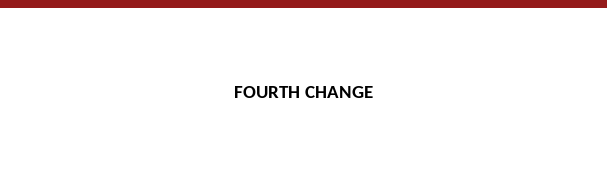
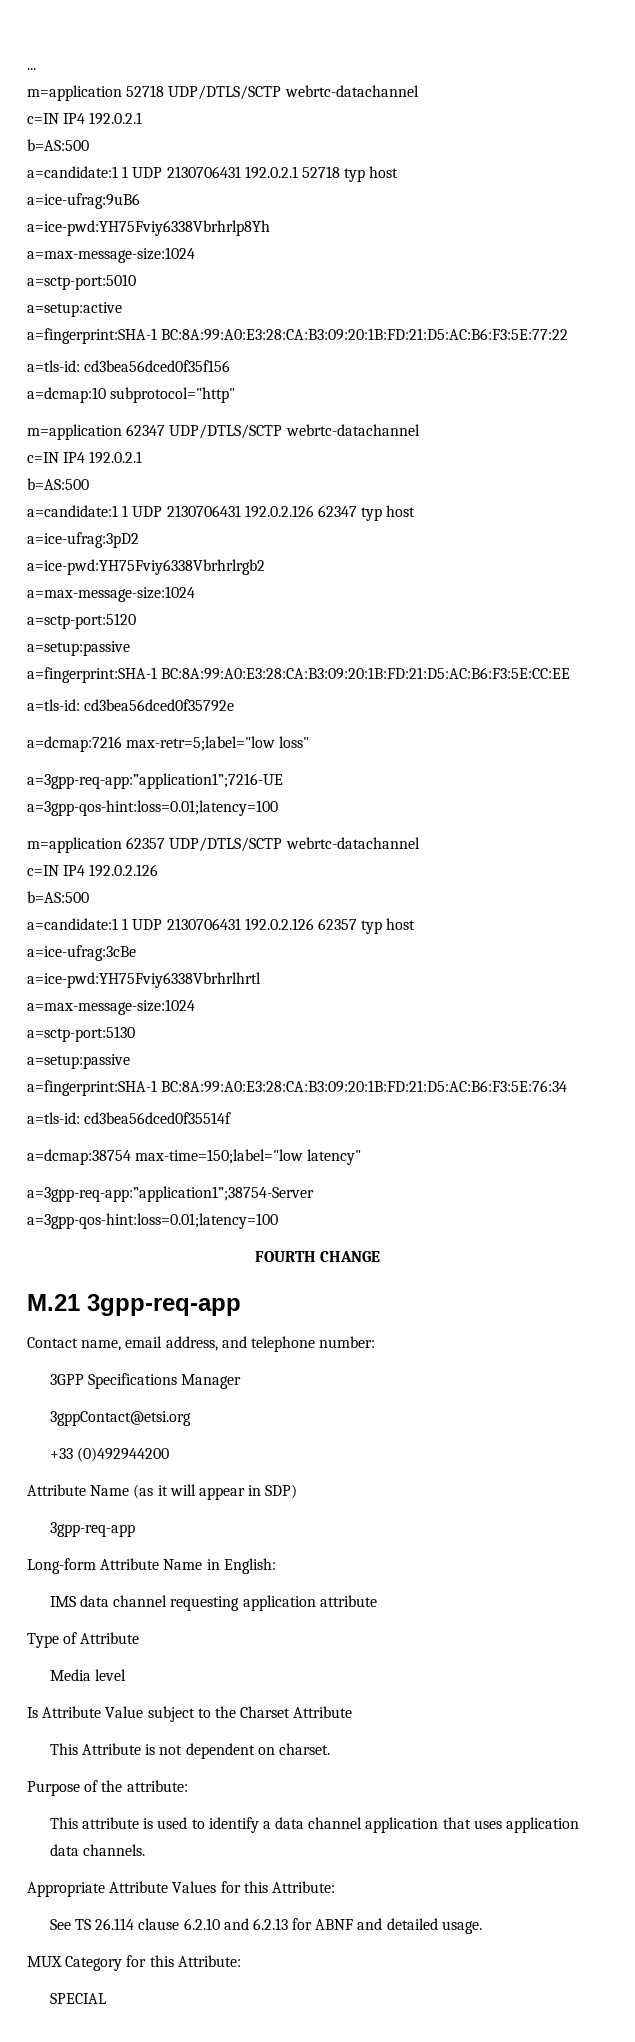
+ ...
+ m=application 52718 UDP/DTLS/SCTP webrtc-datachannel
+ c=IN IP4 192.0.2.1
+ b=AS:500
+ a=candidate:1 1 UDP 2130706431 192.0.2.1 52718 typ host
+ a=ice-ufrag:9uB6
+ a=ice-pwd:YH75Fviy6338Vbrhrlp8Yh
+ a=max-message-size:1024
+ a=sctp-port:5010
+ a=setup:active
+ a=fingerprint:SHA-1 BC:8A:99:A0:E3:28:CA:B3:09:20:1B:FD:21:D5:AC:B6:F3:5E:77:22
+ a=tls-id: cd3bea56dced0f35f156
+ a=dcmap:10 subprotocol="http"
+ m=application 62347 UDP/DTLS/SCTP webrtc-datachannel
+ c=IN IP4 192.0.2.1
+ b=AS:500
+ a=candidate:1 1 UDP 2130706431 192.0.2.126 62347 typ host
+ a=ice-ufrag:3pD2
+ a=ice-pwd:YH75Fviy6338Vbrhrlrgb2
+ a=max-message-size:1024
+ a=sctp-port:5120
+ a=setup:passive
+ a=fingerprint:SHA-1 BC:8A:99:A0:E3:28:CA:B3:09:20:1B:FD:21:D5:AC:B6:F3:5E:CC:EE
+ a=tls-id: cd3bea56dced0f35792e
+ a=dcmap:7216 max-retr=5;label="low loss"
+ a=3gpp-req-app:”application1”;7216-UE
+ a=3gpp-qos-hint:loss=0.01;latency=100
+ m=application 62357 UDP/DTLS/SCTP webrtc-datachannel
+ c=IN IP4 192.0.2.126
+ b=AS:500
+ a=candidate:1 1 UDP 2130706431 192.0.2.126 62357 typ host
+ a=ice-ufrag:3cBe
+ a=ice-pwd:YH75Fviy6338Vbrhrlhrtl
+ a=max-message-size:1024
+ a=sctp-port:5130
+ a=setup:passive
+ a=fingerprint:SHA-1 BC:8A:99:A0:E3:28:CA:B3:09:20:1B:FD:21:D5:AC:B6:F3:5E:76:34
+ a=tls-id: cd3bea56dced0f35514f
+ a=dcmap:38754 max-time=150;label="low latency"
+ a=3gpp-req-app:”application1”;38754-Server
+ a=3gpp-qos-hint:loss=0.01;latency=100
  FOURTH CHANGE
+ M.21 3gpp-req-app
+ Contact name, email address, and telephone number:
+ 3GPP Specifications Manager
+ 3gppContact@etsi.org
+ +33 (0)492944200
+ Attribute Name (as it will appear in SDP)
+ 3gpp-req-app
+ Long-form Attribute Name in English:
+ IMS data channel requesting application attribute
+ Type of Attribute
+ Media level
+ Is Attribute Value subject to the Charset Attribute
+ This Attribute is not dependent on charset.
+ Purpose of the attribute:
+ This attribute is used to identify a data channel application that uses application data channels.
+ Appropriate Attribute Values for this Attribute:
+ See TS 26.114 clause 6.2.10 and 6.2.13 for ABNF and detailed usage.
+ MUX Category for this Attribute:
+ SPECIAL

